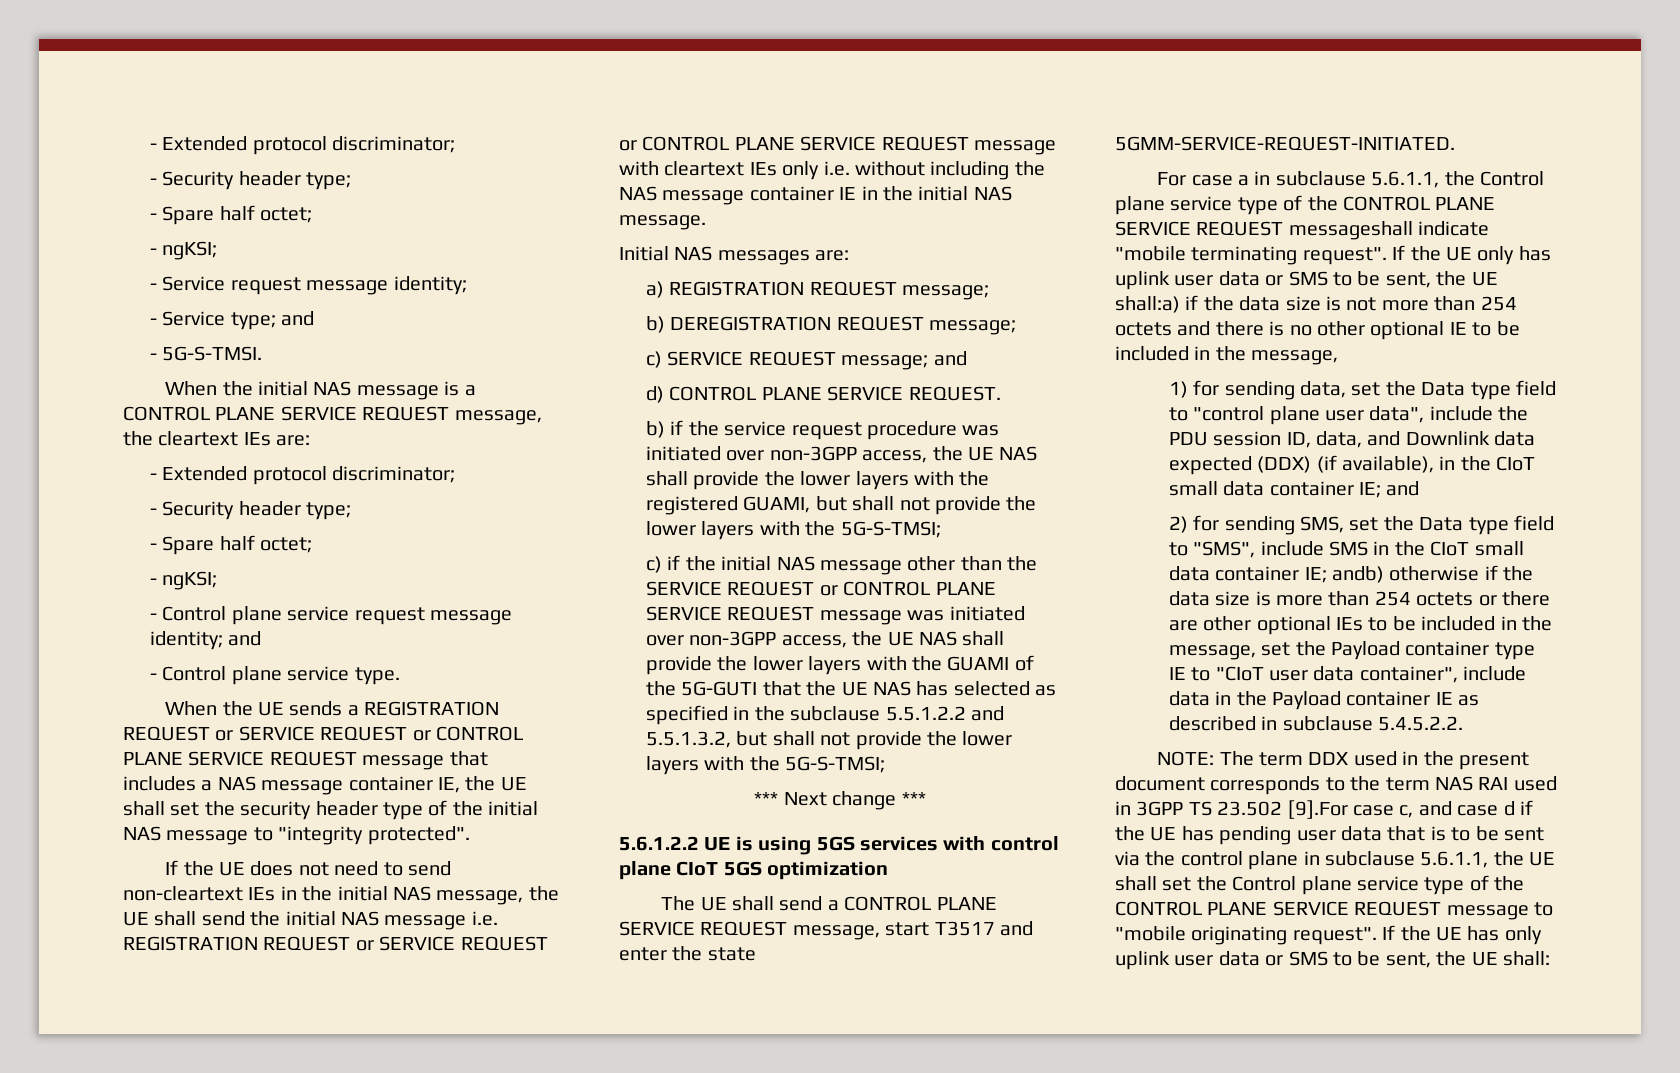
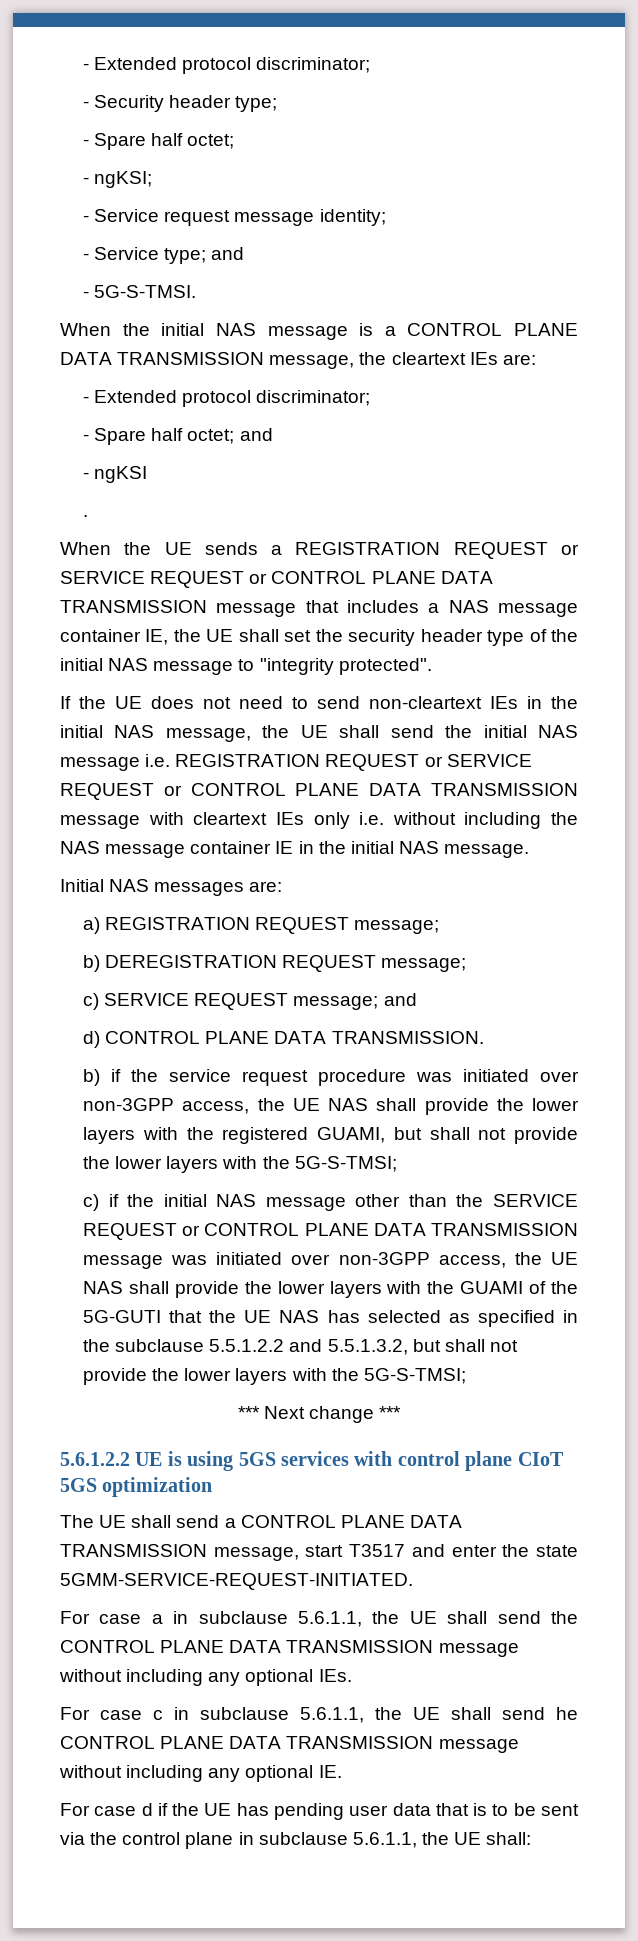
- When the initial NAS message is a CONTROL PLANE SERVICE REQUEST message, the cleartext IEs are:
+ When the initial NAS message is a CONTROL PLANE DATA TRANSMISSION message, the cleartext IEs are:
  - Extended protocol discriminator;
- - Security header type;
- - Spare half octet;
- - ngKSI;
- - Control plane service request message identity; and
- - Control plane service type.
+ - Spare half octet; and
+ - ngKSI
+ .
- When the UE sends a REGISTRATION REQUEST or SERVICE REQUEST or CONTROL PLANE SERVICE REQUEST message that includes a NAS message container IE, the UE shall set the security header type of the initial NAS message to "integrity protected".
+ When the UE sends a REGISTRATION REQUEST or SERVICE REQUEST or CONTROL PLANE DATA TRANSMISSION message that includes a NAS message container IE, the UE shall set the security header type of the initial NAS message to "integrity protected".
- If the UE does not need to send non-cleartext IEs in the initial NAS message, the UE shall send the initial NAS message i.e. REGISTRATION REQUEST or SERVICE REQUEST or CONTROL PLANE SERVICE REQUEST message with cleartext IEs only i.e. without including the NAS message container IE in the initial NAS message.
+ If the UE does not need to send non-cleartext IEs in the initial NAS message, the UE shall send the initial NAS message i.e. REGISTRATION REQUEST or SERVICE REQUEST or CONTROL PLANE DATA TRANSMISSION message with cleartext IEs only i.e. without including the NAS message container IE in the initial NAS message.
- d) CONTROL PLANE SERVICE REQUEST.
+ d) CONTROL PLANE DATA TRANSMISSION.
- c) if the initial NAS message other than the SERVICE REQUEST or CONTROL PLANE SERVICE REQUEST message was initiated over non-3GPP access, the UE NAS shall provide the lower layers with the GUAMI of the 5G-GUTI that the UE NAS has selected as specified in the subclause 5.5.1.2.2 and 5.5.1.3.2, but shall not provide the lower layers with the 5G-S-TMSI;
+ c) if the initial NAS message other than the SERVICE REQUEST or CONTROL PLANE DATA TRANSMISSION message was initiated over non-3GPP access, the UE NAS shall provide the lower layers with the GUAMI of the 5G-GUTI that the UE NAS has selected as specified in the subclause 5.5.1.2.2 and 5.5.1.3.2, but shall not provide the lower layers with the 5G-S-TMSI;
- The UE shall send a CONTROL PLANE SERVICE REQUEST message, start T3517 and enter the state 5GMM-SERVICE-REQUEST-INITIATED.
+ The UE shall send a CONTROL PLANE DATA TRANSMISSION message, start T3517 and enter the state 5GMM-SERVICE-REQUEST-INITIATED.
- For case a in subclause 5.6.1.1, the Control plane service type of the CONTROL PLANE SERVICE REQUEST messageshall indicate "mobile terminating request". If the UE only has uplink user data or SMS to be sent, the UE shall:a) if the data size is not more than 254 octets and there is no other optional IE to be included in the message,
- 1) for sending data, set the Data type field to "control plane user data", include the PDU session ID, data, and Downlink data expected (DDX) (if available), in the CIoT small data container IE; and
- 2) for sending SMS, set the Data type field to "SMS", include SMS in the CIoT small data container IE; andb) otherwise if the data size is more than 254 octets or there are other optional IEs to be included in the message, set the Payload container type IE to "CIoT user data container", include data in the Payload container IE as described in subclause 5.4.5.2.2.
- NOTE: The term DDX used in the present document corresponds to the term NAS RAI used in 3GPP TS 23.502 [9].For case c, and case d if the UE has pending user data that is to be sent via the control plane in subclause 5.6.1.1, the UE shall set the Control plane service type of the CONTROL PLANE SERVICE REQUEST message to "mobile originating request". If the UE has only uplink user data or SMS to be sent, the UE shall:
+ For case a in subclause 5.6.1.1, the UE shall send the CONTROL PLANE DATA TRANSMISSION message without including any optional IEs.
+ For case c in subclause 5.6.1.1, the UE shall send he CONTROL PLANE DATA TRANSMISSION message without including any optional IE.
+ For case d if the UE has pending user data that is to be sent via the control plane in subclause 5.6.1.1, the UE shall:

